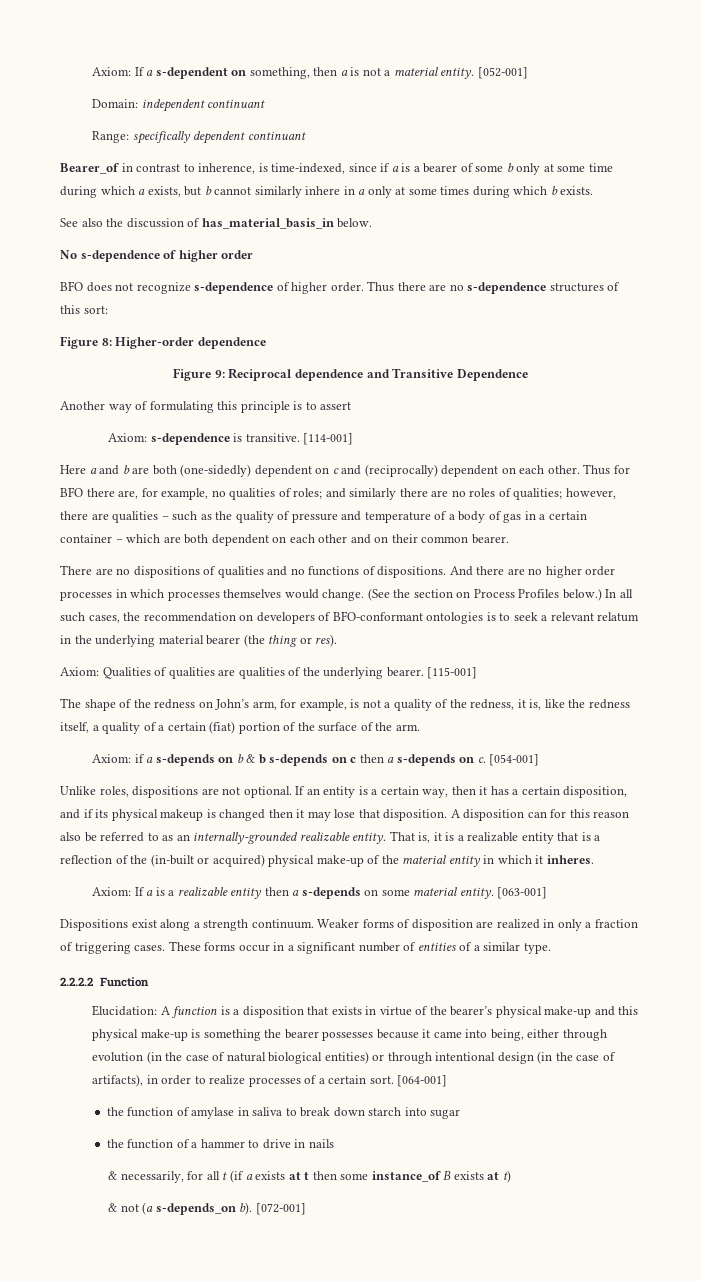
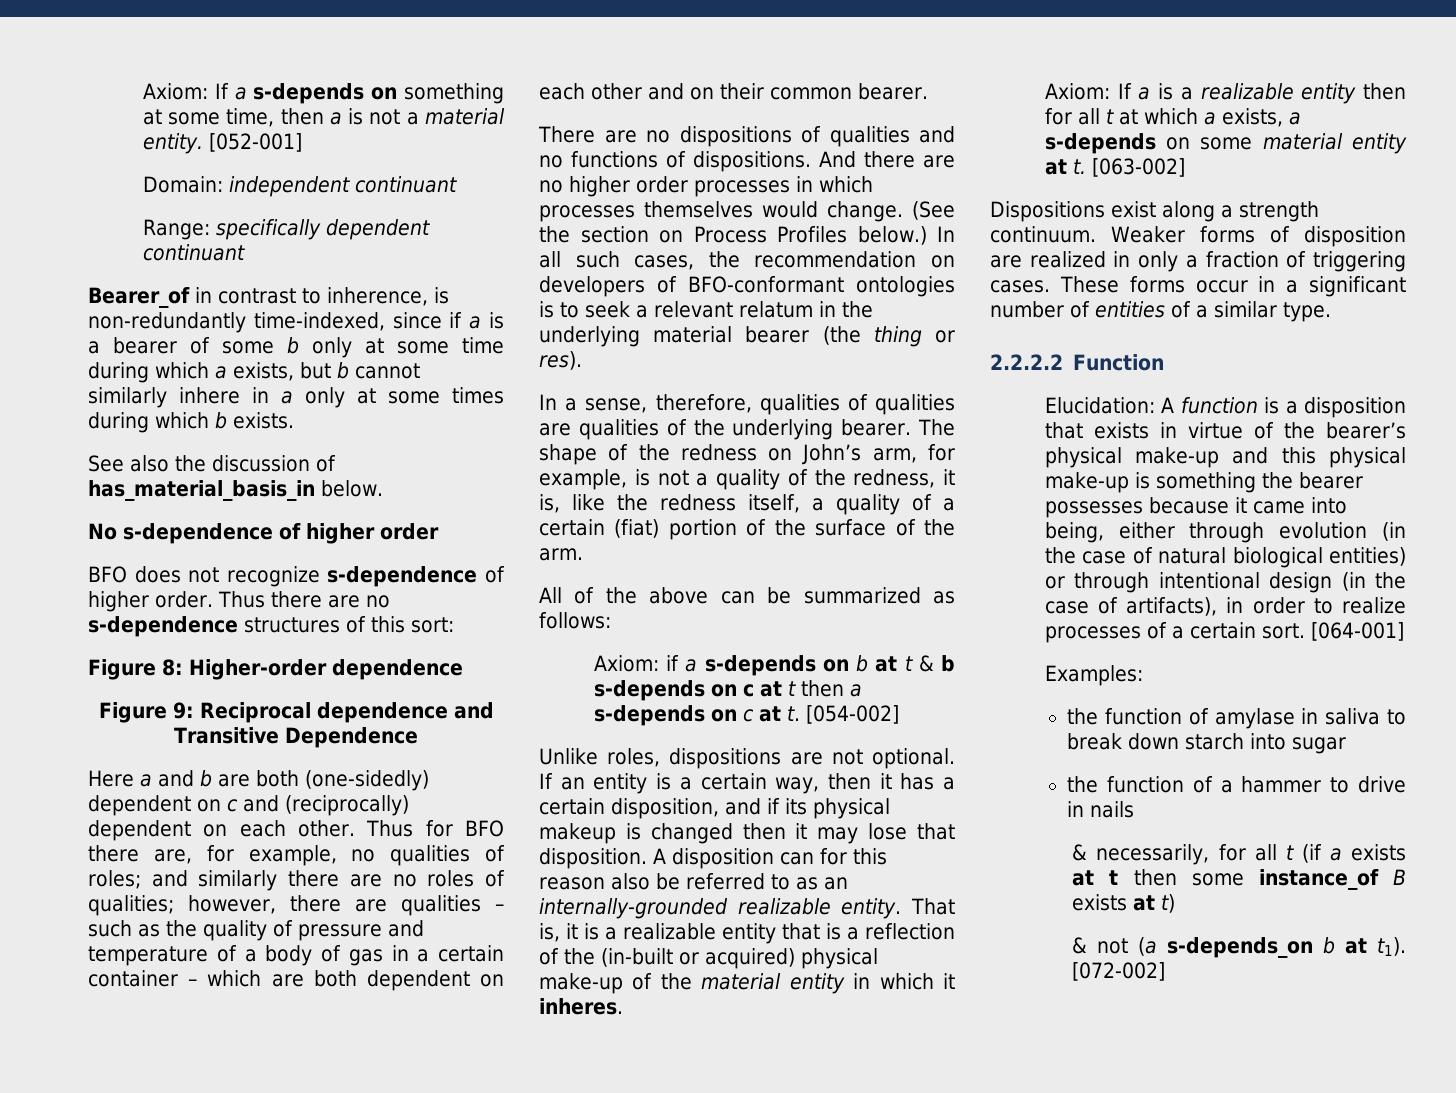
- Axiom: If a s-dependent on something, then a is not a material entity.
+ Axiom: If a s-depends on something at some time, then a is not a material entity.
- Bearer_of in contrast to inherence, is time-indexed, since if a is a bearer of some b only at some time during which a exists, but b cannot similarly inhere in a only at some times during which b exists.
+ Bearer_of in contrast to inherence, is non-redundantly time-indexed, since if a is a bearer of some b only at some time during which a exists, but b cannot similarly inhere in a only at some times during which b exists.
- Another way of formulating this principle is to assert
- Axiom: s-dependence is transitive. [114-001]
- Axiom: Qualities of qualities are qualities of the underlying bearer. [115-001]
- The shape of the redness on John’s arm, for example, is not a quality of the redness, it is, like the redness itself, a quality of a certain (fiat) portion of the surface of the arm.
+ In a sense, therefore, qualities of qualities are qualities of the underlying bearer. The shape of the redness on John’s arm, for example, is not a quality of the redness, it is, like the redness itself, a quality of a certain (fiat) portion of the surface of the arm.
+ All of the above can be summarized as follows:
- Axiom: if a s-depends on b & b s-depends on c then a s-depends on c. [054-001]
+ Axiom: if a s-depends on b at t & b s-depends on c at t then a s-depends on c at t. [054-002]
- Axiom: If a is a realizable entity then a s-depends on some material entity. [063-001]
+ Axiom: If a is a realizable entity then for all t at which a exists, a s-depends on some material entity at t. [063-002]
+ Examples:
- & not (a s-depends_on b). [072-001]
+ & not (a s-depends_on b at t1). [072-002]

